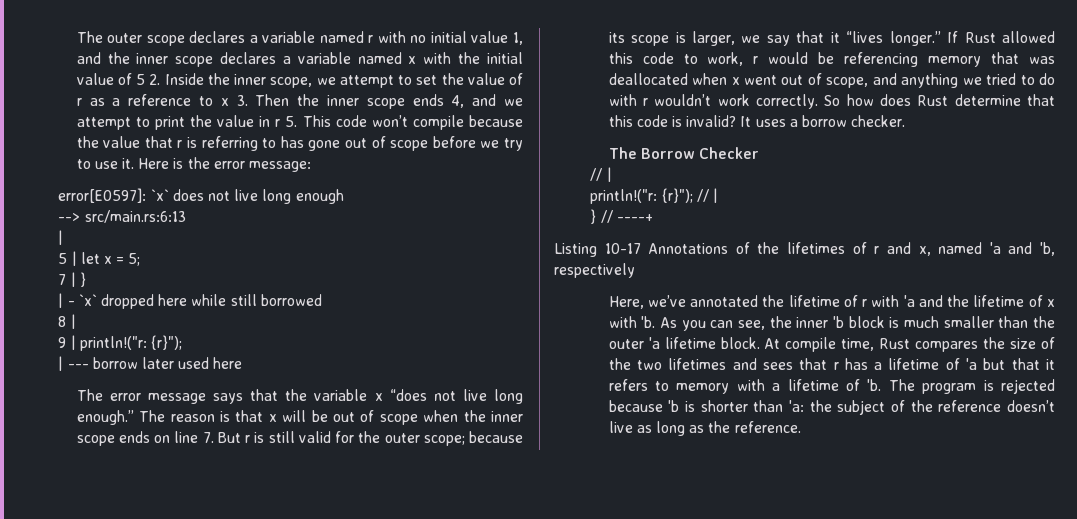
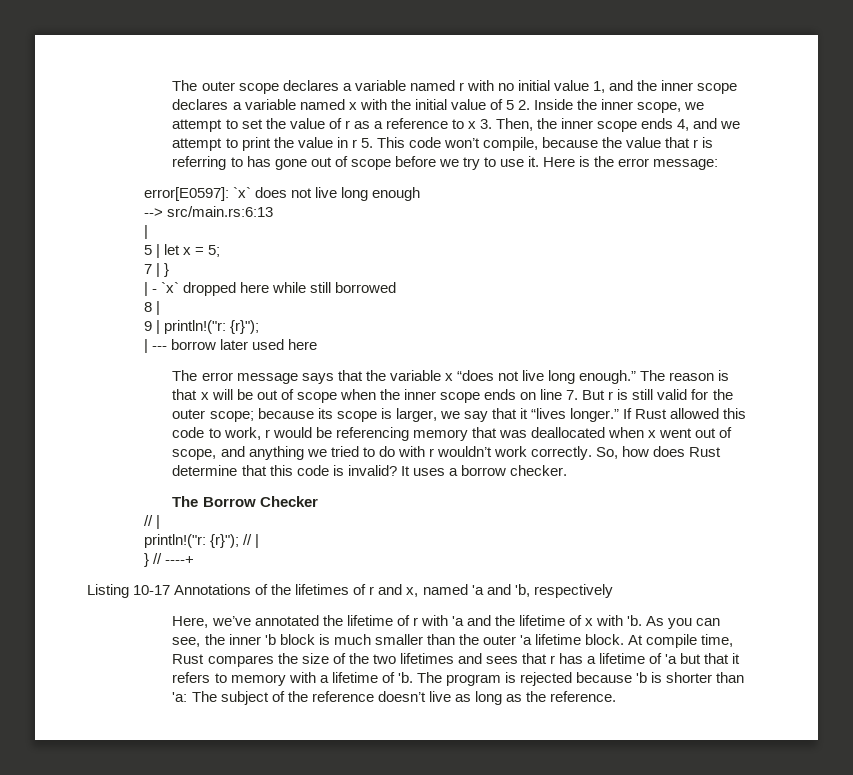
- The outer scope declares a variable named r with no initial value 1, and the inner scope declares a variable named x with the initial value of 5 2. Inside the inner scope, we attempt to set the value of r as a reference to x 3. Then the inner scope ends 4, and we attempt to print the value in r 5. This code won’t compile because the value that r is referring to has gone out of scope before we try to use it.
+ The outer scope declares a variable named r with no initial value 1, and the inner scope declares a variable named x with the initial value of 5 2. Inside the inner scope, we attempt to set the value of r as a reference to x 3. Then, the inner scope ends 4, and we attempt to print the value in r 5. This code won’t compile, because the value that r is referring to has gone out of scope before we try to use it.
- So how does Rust determine that this code is invalid?
+ So, how does Rust determine that this code is invalid?
- The program is rejected because 'b is shorter than 'a: the subject of the reference doesn’t live as long as the reference.
+ The program is rejected because 'b is shorter than 'a: The subject of the reference doesn’t live as long as the reference.

